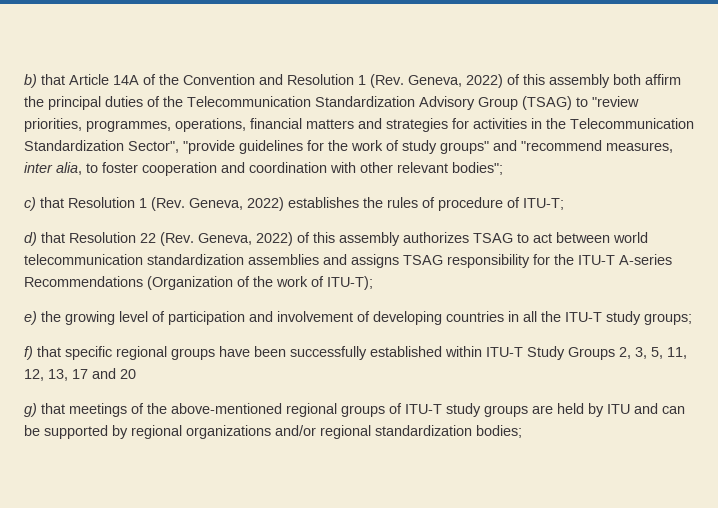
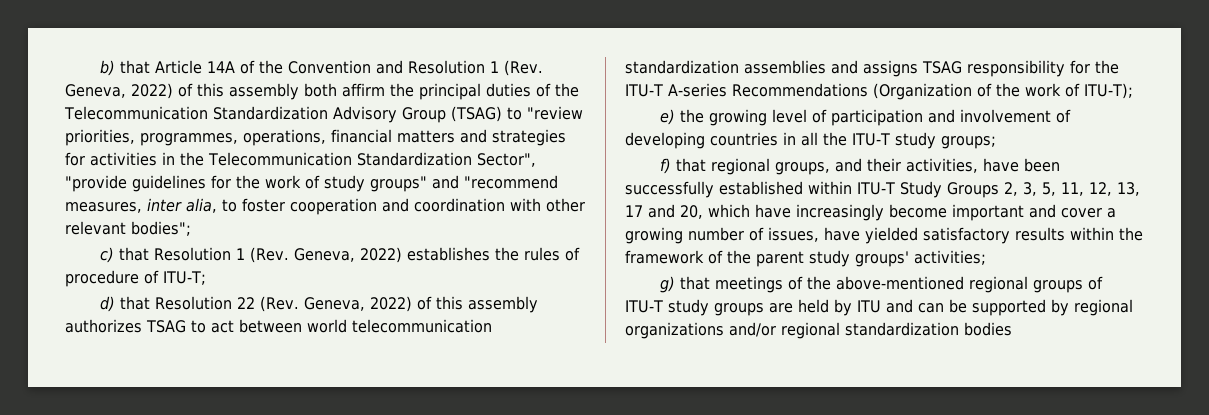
- f) that specific regional groups have been successfully established within ITU-T Study Groups 2, 3, 5, 11, 12, 13, 17 and 20
+ f) that regional groups, and their activities, have been successfully established within ITU-T Study Groups 2, 3, 5, 11, 12, 13, 17 and 20, which have increasingly become important and cover a growing number of issues, have yielded satisfactory results within the framework of the parent study groups' activities;
- g) that meetings of the above-mentioned regional groups of ITU-T study groups are held by ITU and can be supported by regional organizations and/or regional standardization bodies;
+ g) that meetings of the above-mentioned regional groups of ITU-T study groups are held by ITU and can be supported by regional organizations and/or regional standardization bodies

